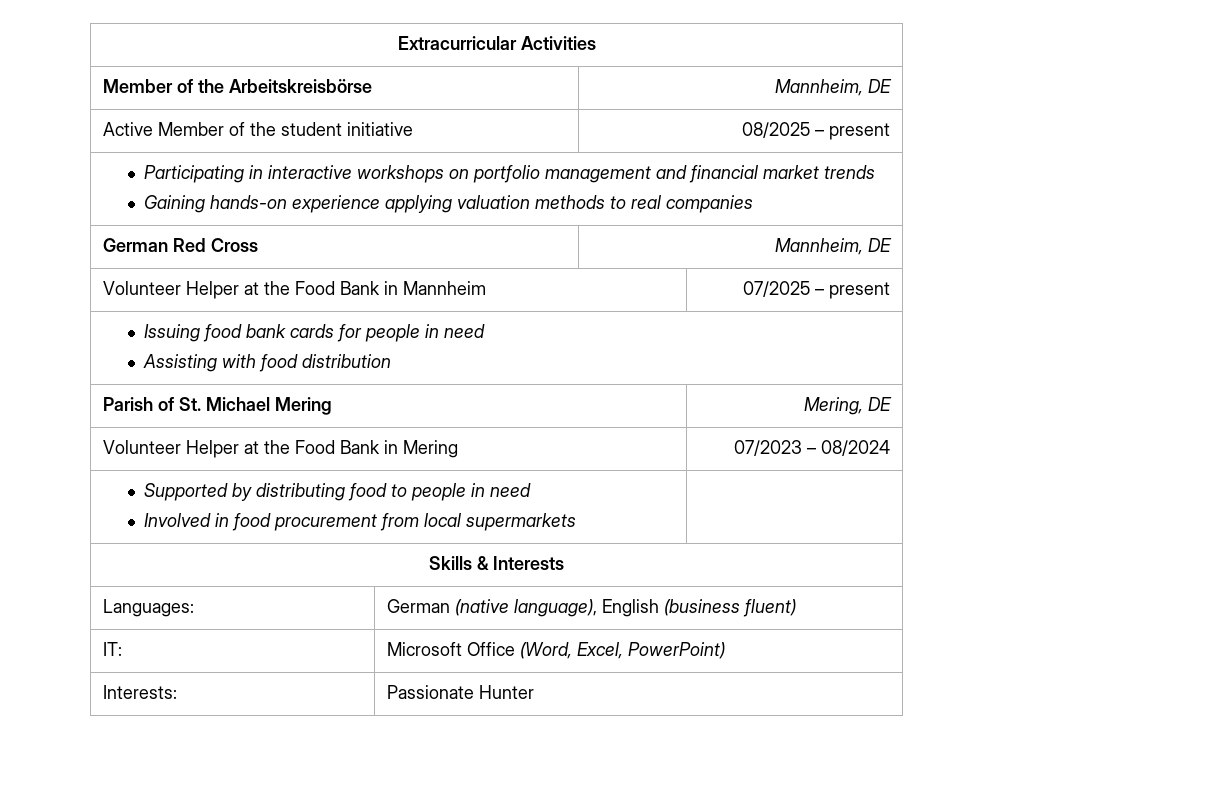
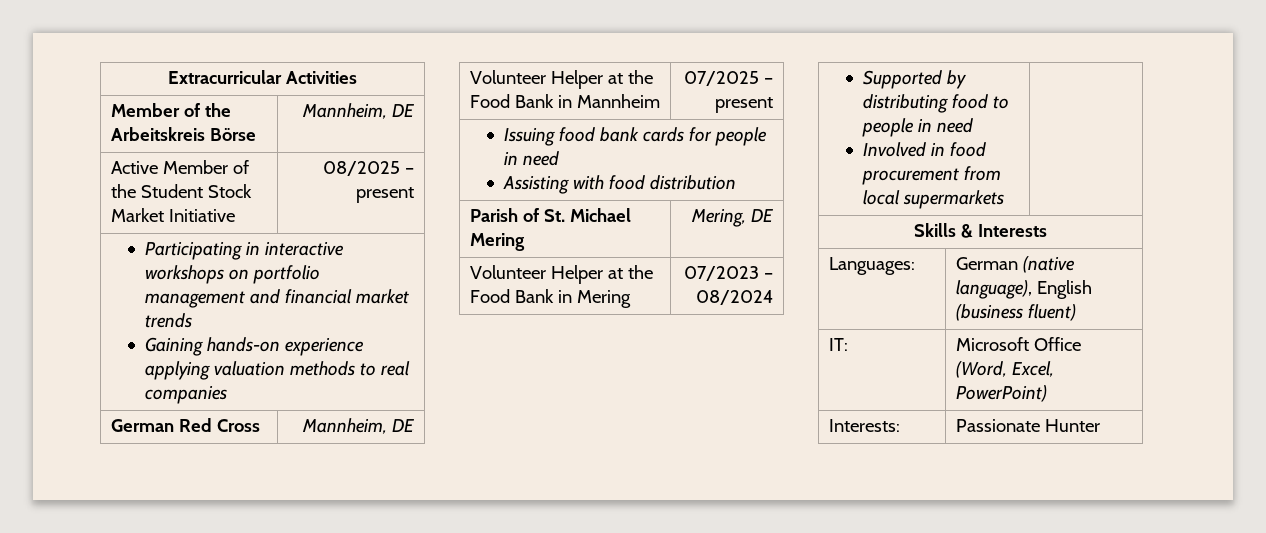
- Member of the Arbeitskreisbörse | Mannheim, DE
+ Member of the Arbeitskreis Börse | Mannheim, DE
- Active Member of the student initiative | 08/2025 – present
+ Active Member of the Student Stock Market Initiative | 08/2025 – present

